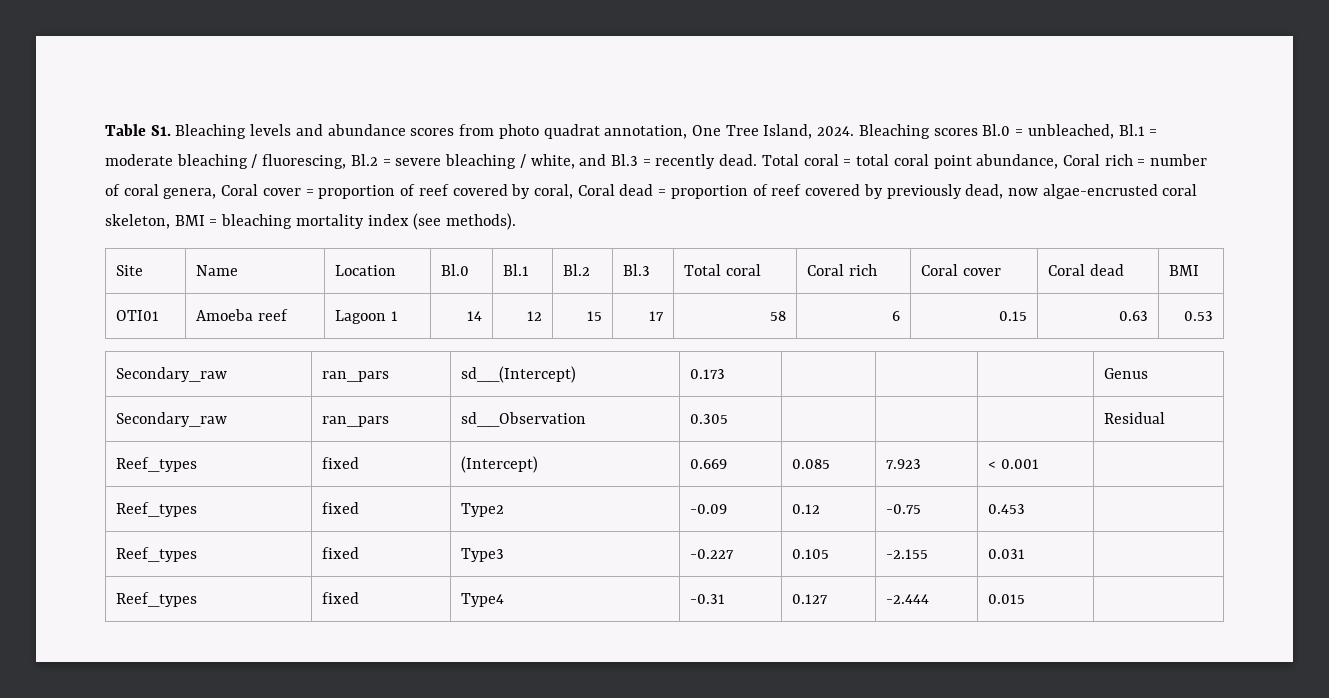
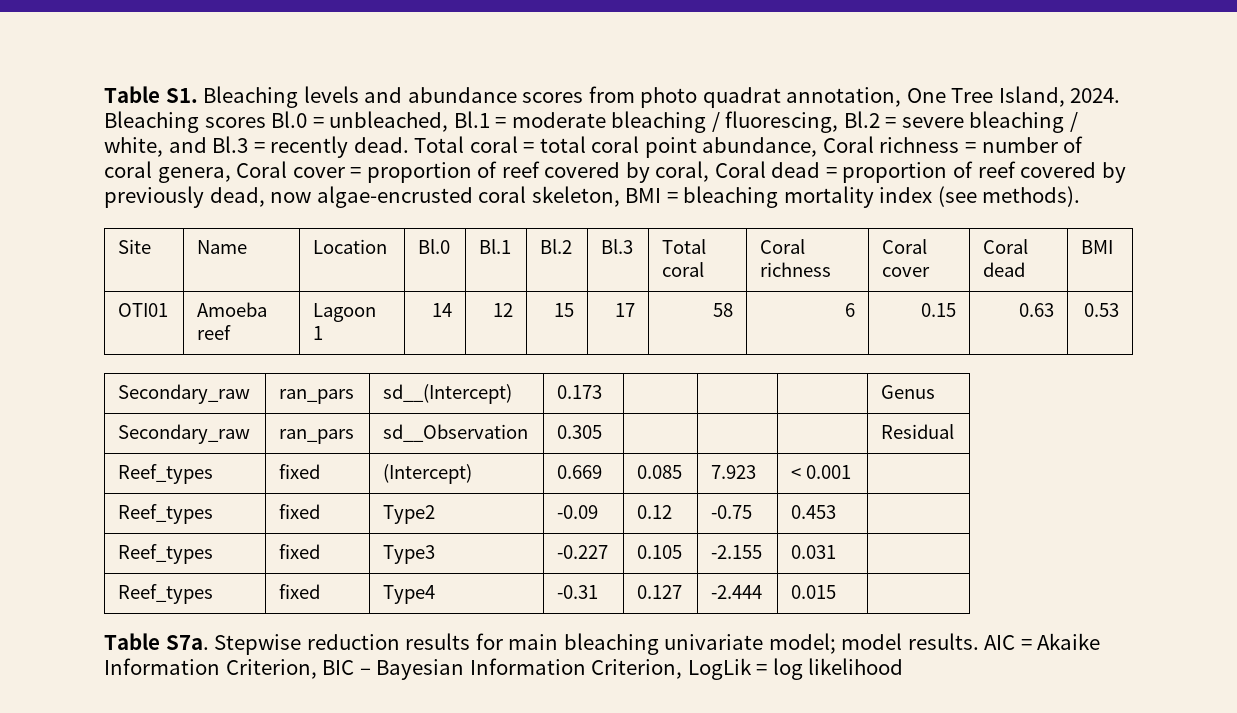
- Total coral = total coral point abundance, Coral rich = number of coral genera, Coral cover = proportion of reef covered by coral, Coral dead = proportion of reef covered by previously dead, now algae-encrusted coral skeleton, BMI = bleaching mortality index (see methods).
+ Total coral = total coral point abundance, Coral richness = number of coral genera, Coral cover = proportion of reef covered by coral, Coral dead = proportion of reef covered by previously dead, now algae-encrusted coral skeleton, BMI = bleaching mortality index (see methods).
- Site | Name | Location | Bl.0 | Bl.1 | Bl.2 | Bl.3 | Total coral | Coral rich | Coral cover | Coral dead | BMI
+ Site | Name | Location | Bl.0 | Bl.1 | Bl.2 | Bl.3 | Total coral | Coral richness | Coral cover | Coral dead | BMI
+ Table S7a. Stepwise reduction results for main bleaching univariate model; model results. AIC = Akaike Information Criterion, BIC – Bayesian Information Criterion, LogLik = log likelihood

